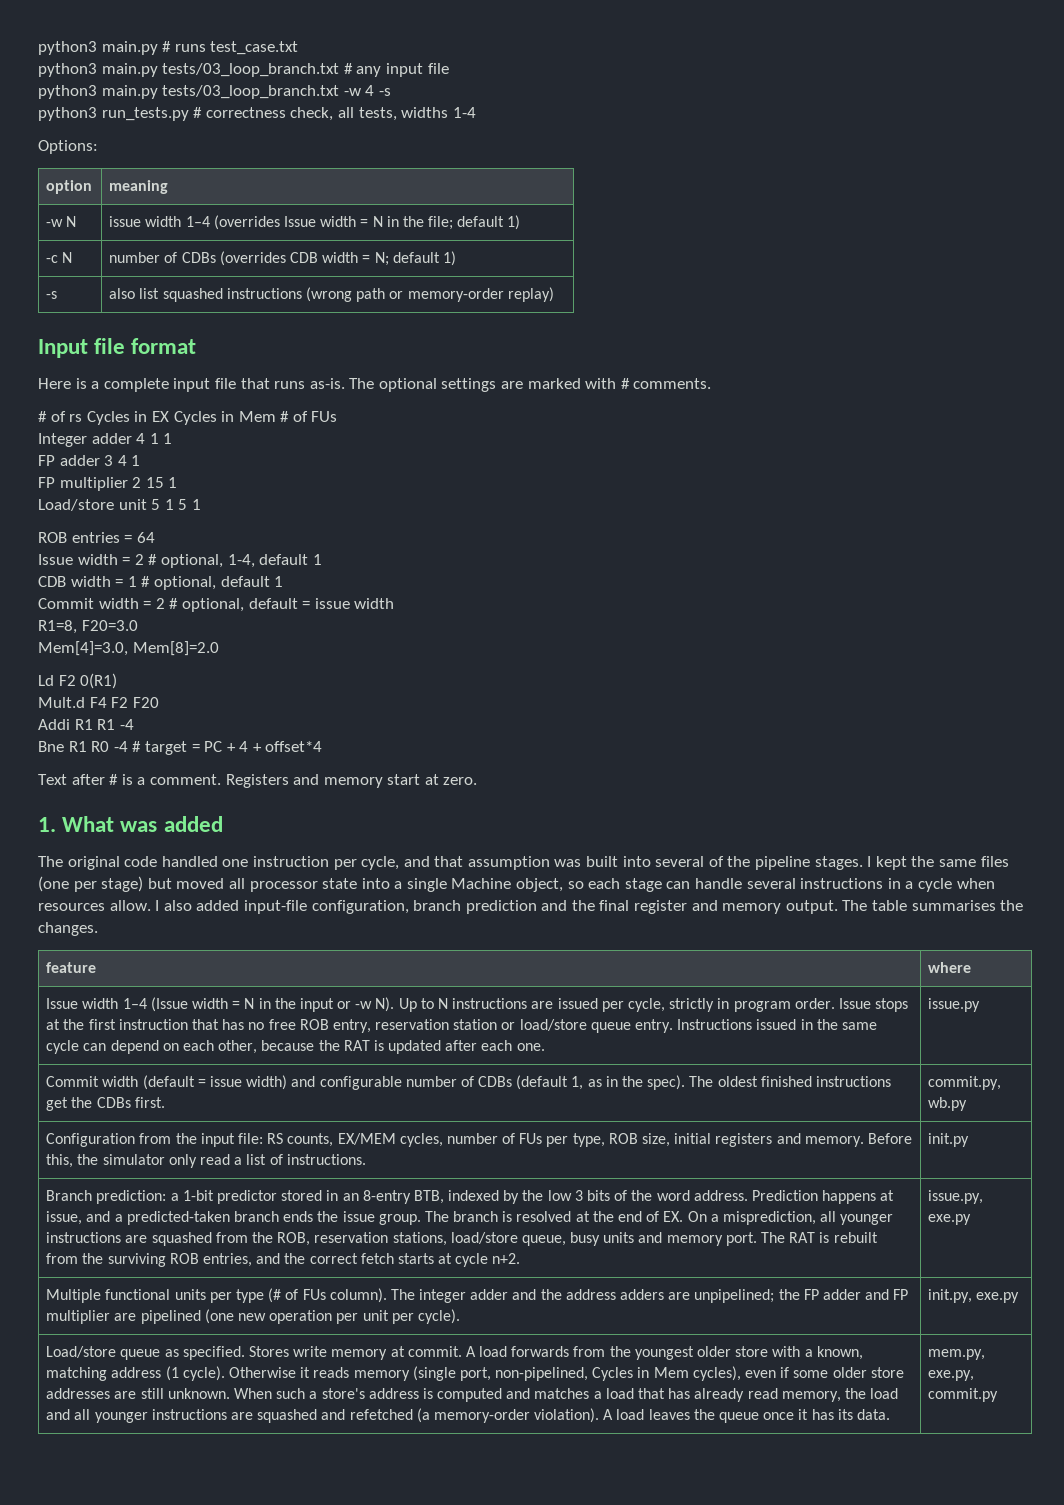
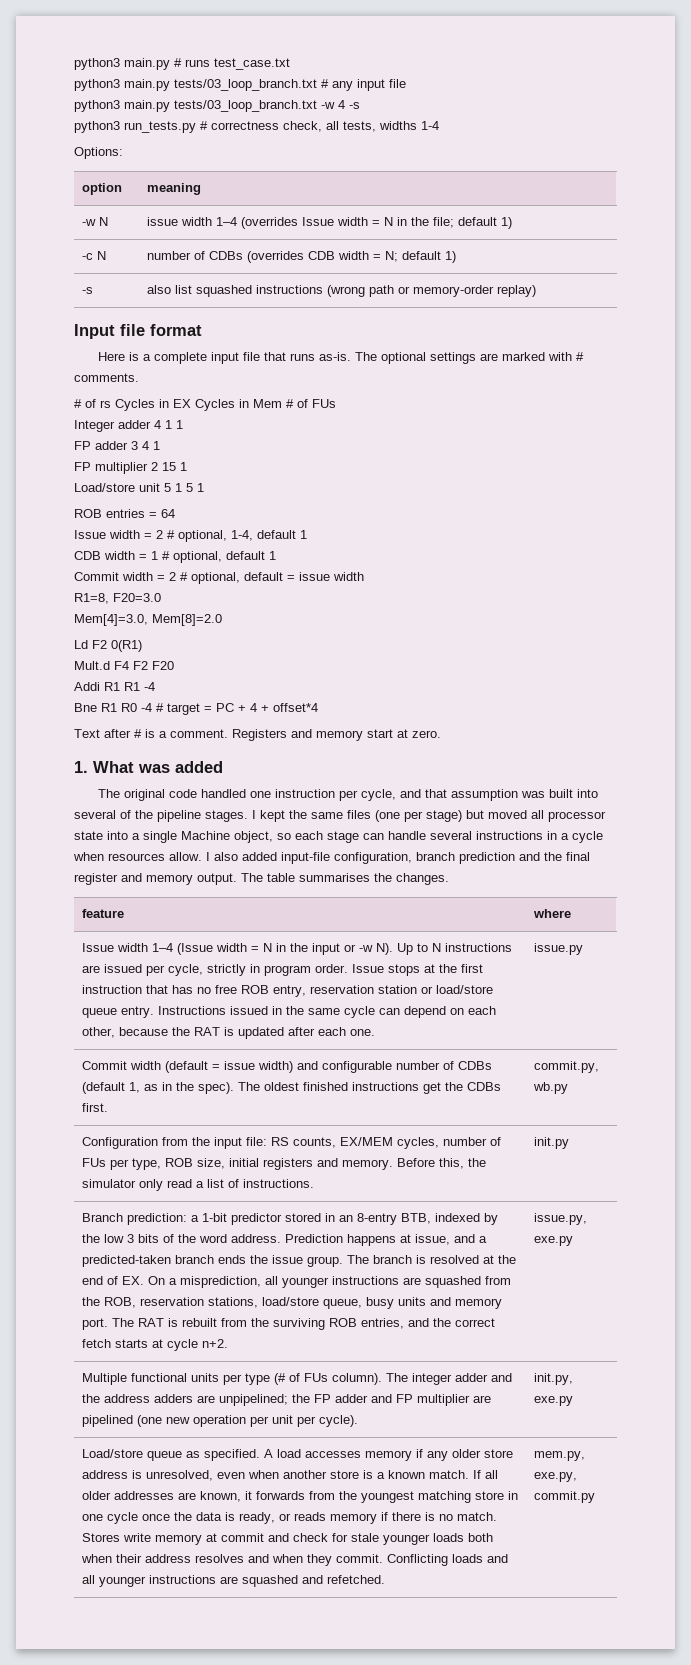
- Stores write memory at commit. A load forwards from the youngest older store with a known, matching address (1 cycle). Otherwise it reads memory (single port, non-pipelined, Cycles in Mem cycles), even if some older store addresses are still unknown. When such a store's address is computed and matches a load that has already read memory, the load and all younger instructions are squashed and refetched (a memory-order violation). A load leaves the queue once it has its data.
+ A load accesses memory if any older store address is unresolved, even when another store is a known match. If all older addresses are known, it forwards from the youngest matching store in one cycle once the data is ready, or reads memory if there is no match. Stores write memory at commit and check for stale younger loads both when their address resolves and when they commit. Conflicting loads and all younger instructions are squashed and refetched.

